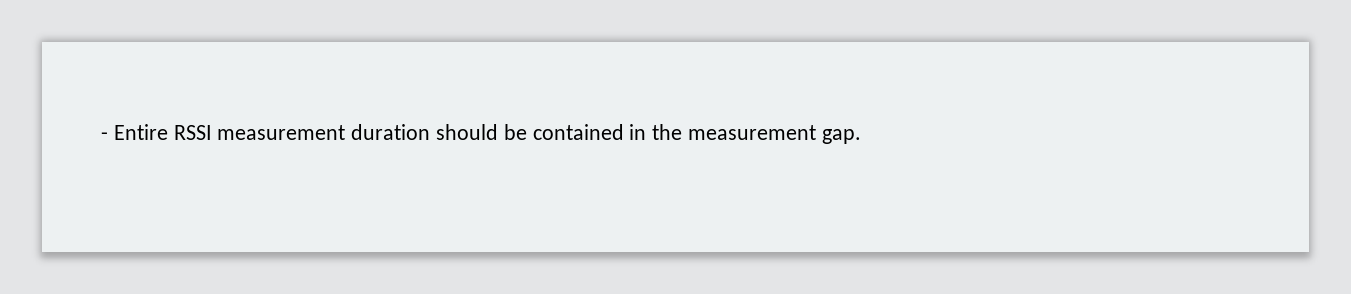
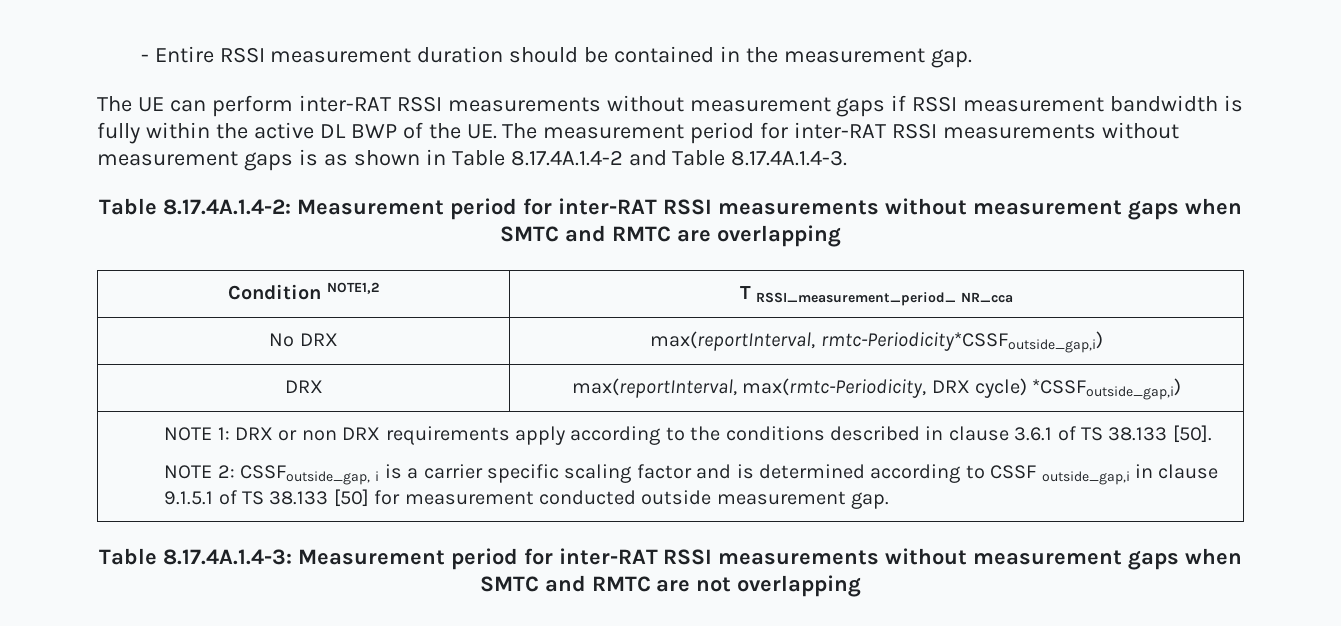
+ The UE can perform inter-RAT RSSI measurements without measurement gaps if RSSI measurement bandwidth is fully within the active DL BWP of the UE. The measurement period for inter-RAT RSSI measurements without measurement gaps is as shown in Table 8.17.4A.1.4-2 and Table 8.17.4A.1.4-3.
+ Table 8.17.4A.1.4-2: Measurement period for inter-RAT RSSI measurements without measurement gaps when SMTC and RMTC are overlapping
+ Condition NOTE1,2 | T RSSI_measurement_period_ NR_cca
+ No DRX | max(reportInterval, rmtc-Periodicity*CSSFoutside_gap,i)
+ DRX | max(reportInterval, max(rmtc-Periodicity, DRX cycle) *CSSFoutside_gap,i)
+ NOTE 1: DRX or non DRX requirements apply according to the conditions described in clause 3.6.1 of TS 38.133 [50].
+ NOTE 2: CSSFoutside_gap, i is a carrier specific scaling factor and is determined according to CSSF outside_gap,i in clause 9.1.5.1 of TS 38.133 [50] for measurement conducted outside measurement gap.
+ Table 8.17.4A.1.4-3: Measurement period for inter-RAT RSSI measurements without measurement gaps when SMTC and RMTC are not overlapping

